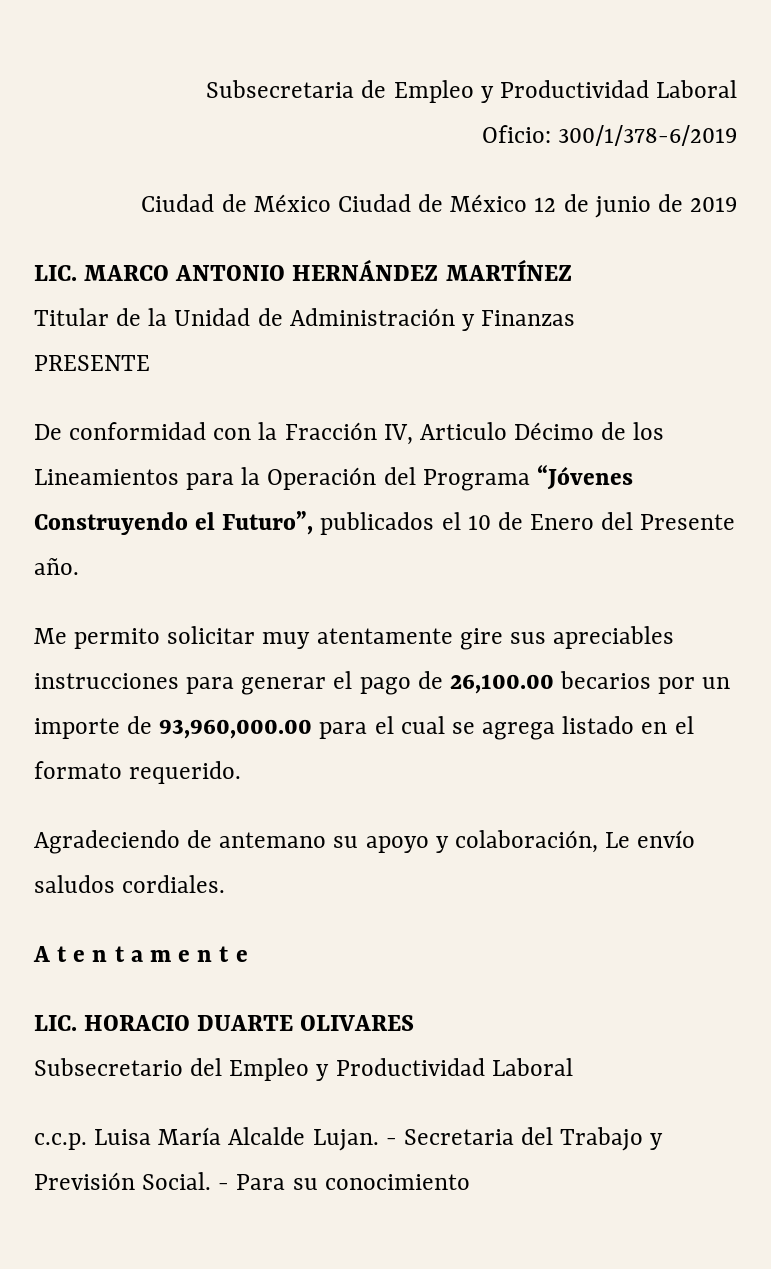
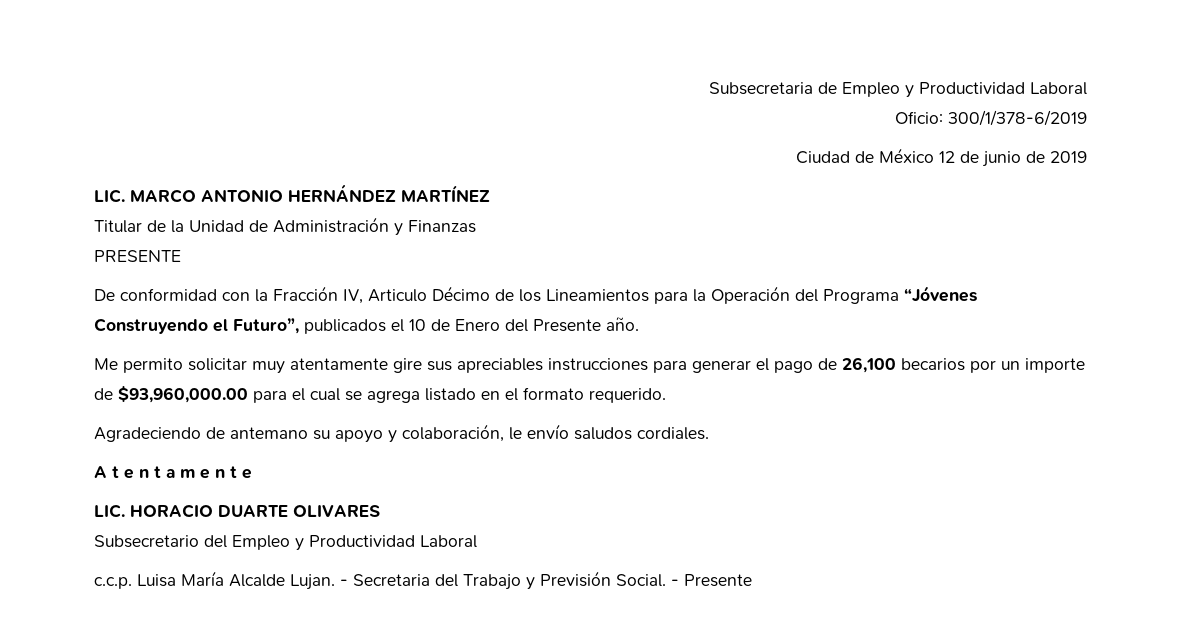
- Ciudad de México Ciudad de México 12 de junio de 2019
+ Ciudad de México 12 de junio de 2019
- Me permito solicitar muy atentamente gire sus apreciables instrucciones para generar el pago de 26,100.00 becarios por un importe de 93,960,000.00 para el cual se agrega listado en el formato requerido.
+ Me permito solicitar muy atentamente gire sus apreciables instrucciones para generar el pago de 26,100 becarios por un importe de $93,960,000.00 para el cual se agrega listado en el formato requerido.
- Agradeciendo de antemano su apoyo y colaboración, Le envío saludos cordiales.
+ Agradeciendo de antemano su apoyo y colaboración, le envío saludos cordiales.
- - Para su conocimiento
+ - Presente

